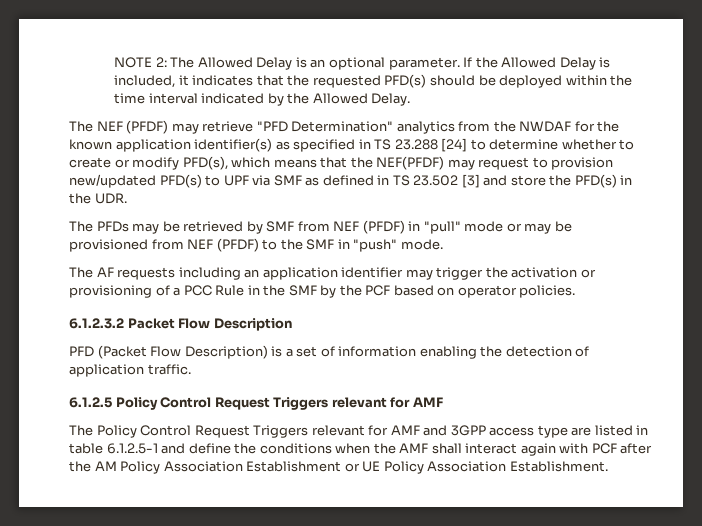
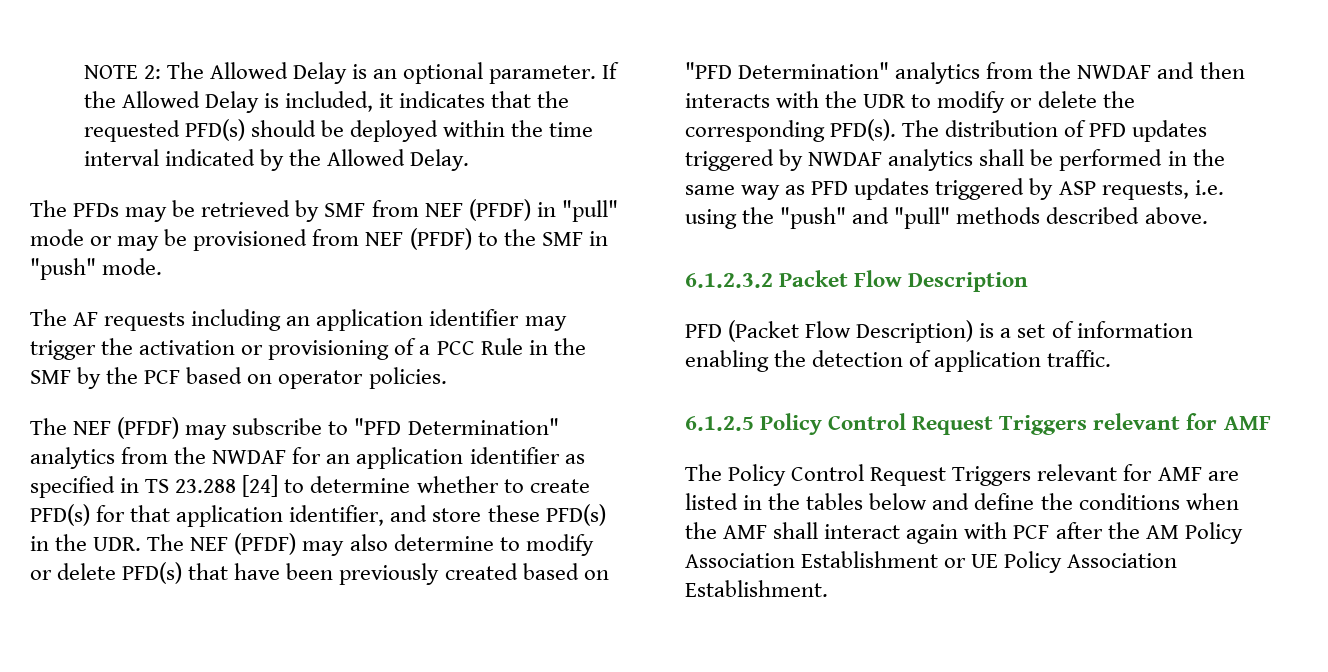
- The NEF (PFDF) may retrieve "PFD Determination" analytics from the NWDAF for the known application identifier(s) as specified in TS 23.288 [24] to determine whether to create or modify PFD(s), which means that the NEF(PFDF) may request to provision new/updated PFD(s) to UPF via SMF as defined in TS 23.502 [3] and store the PFD(s) in the UDR.
+ The NEF (PFDF) may subscribe to "PFD Determination" analytics from the NWDAF for an application identifier as specified in TS 23.288 [24] to determine whether to create PFD(s) for that application identifier, and store these PFD(s) in the UDR. The NEF (PFDF) may also determine to modify or delete PFD(s) that have been previously created based on "PFD Determination" analytics from the NWDAF and then interacts with the UDR to modify or delete the corresponding PFD(s). The distribution of PFD updates triggered by NWDAF analytics shall be performed in the same way as PFD updates triggered by ASP requests, i.e. using the "push" and "pull" methods described above.
- The Policy Control Request Triggers relevant for AMF and 3GPP access type are listed in table 6.1.2.5-1 and define the conditions when the AMF shall interact again with PCF after the AM Policy Association Establishment or UE Policy Association Establishment.
+ The Policy Control Request Triggers relevant for AMF are listed in the tables below and define the conditions when the AMF shall interact again with PCF after the AM Policy Association Establishment or UE Policy Association Establishment.

